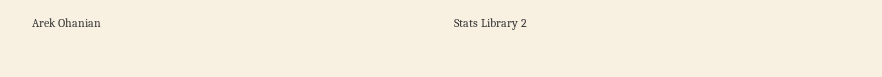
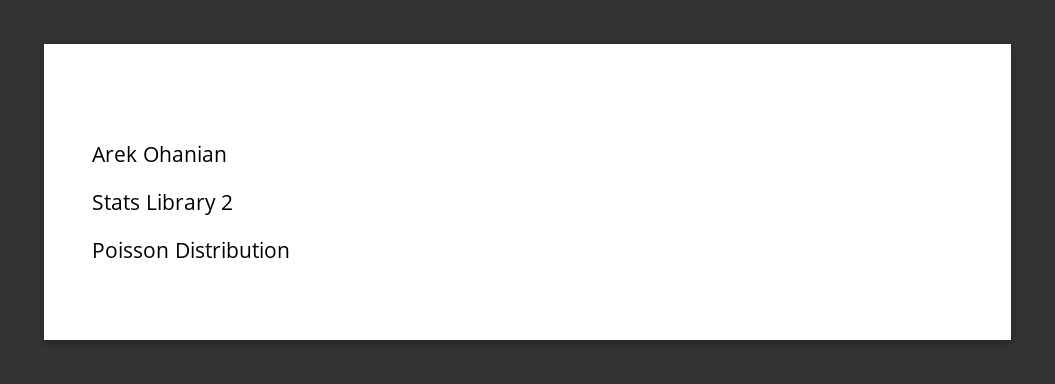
+ Poisson Distribution

